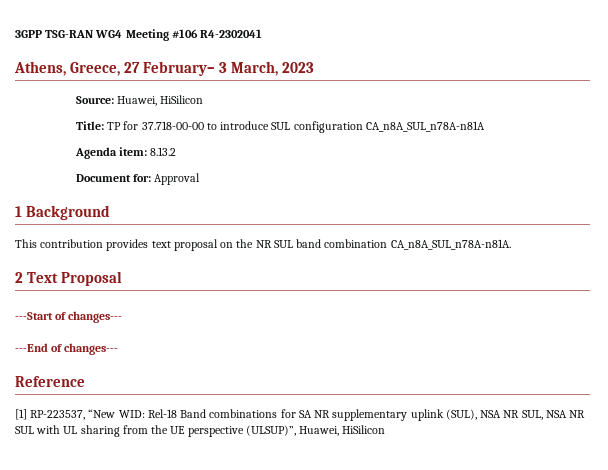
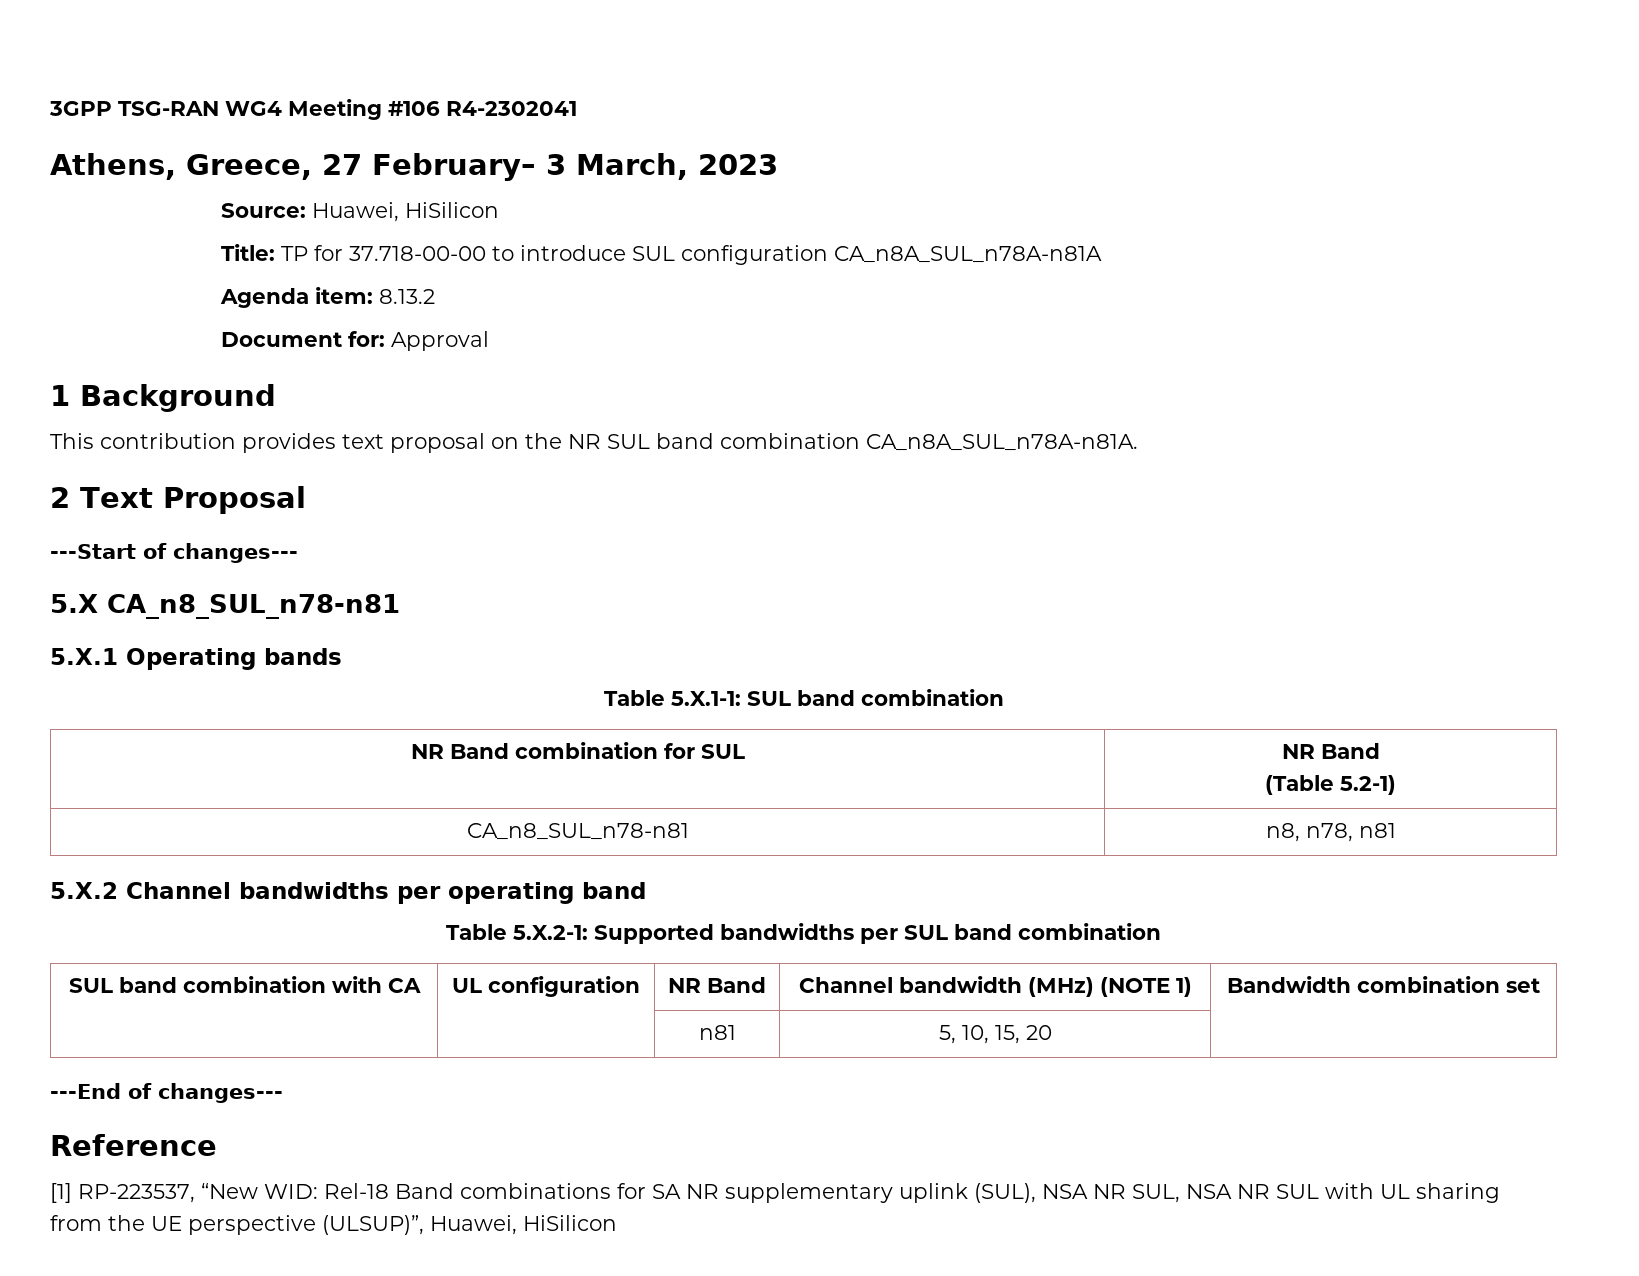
+ 5.X CA_n8_SUL_n78-n81
+ 5.X.1 Operating bands
+ Table 5.X.1-1: SUL band combination
+ NR Band combination for SUL | NR Band
+ (Table 5.2-1)
+ CA_n8_SUL_n78-n81 | n8, n78, n81
+ 5.X.2 Channel bandwidths per operating band
+ Table 5.X.2-1: Supported bandwidths per SUL band combination
+ SUL band combination with CA | UL configuration | NR Band | Channel bandwidth (MHz) (NOTE 1) | Bandwidth combination set
+ | | n81 | 5, 10, 15, 20 |

